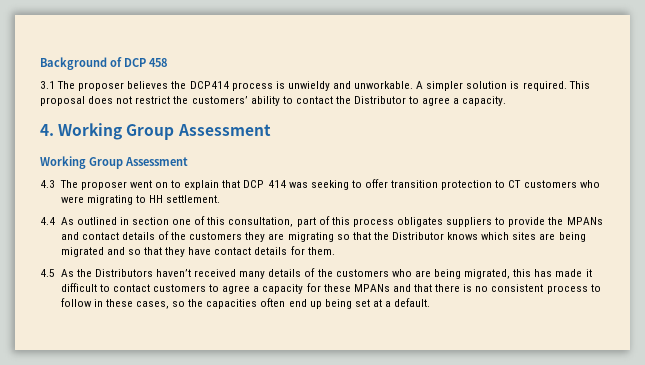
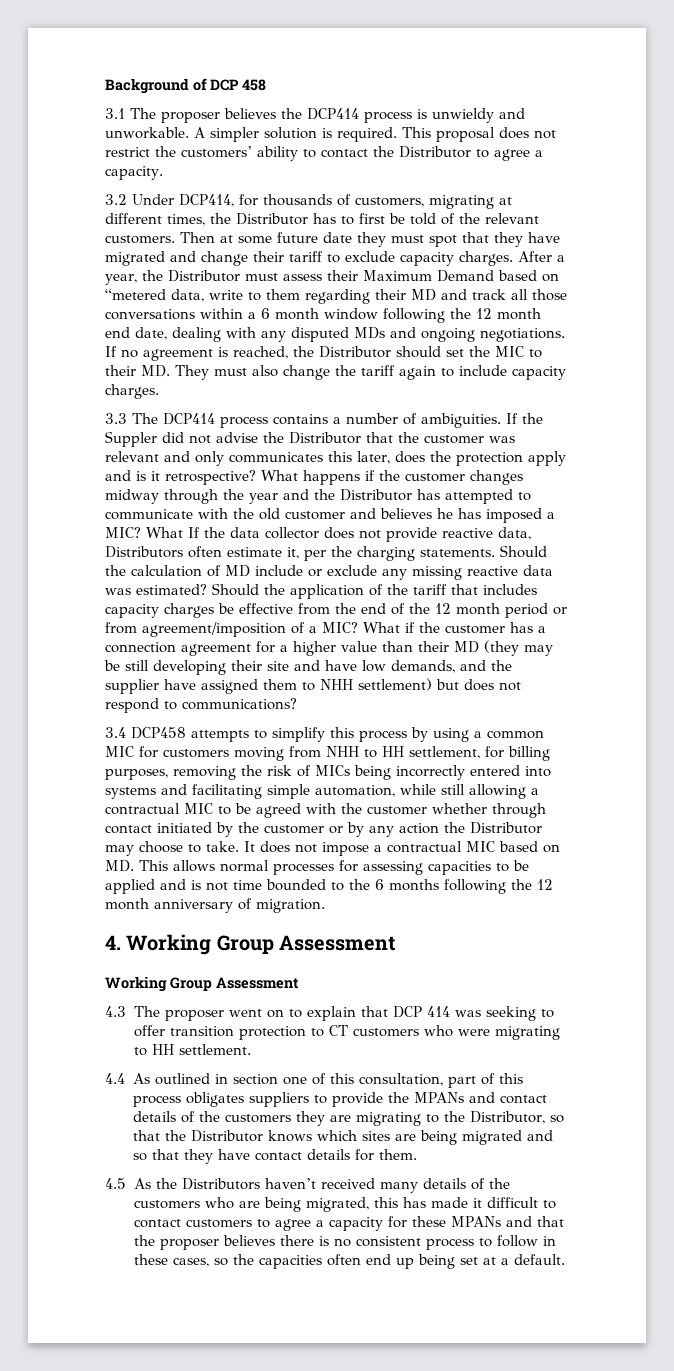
+ 3.2 Under DCP414, for thousands of customers, migrating at different times, the Distributor has to first be told of the relevant customers. Then at some future date they must spot that they have migrated and change their tariff to exclude capacity charges. After a year, the Distributor must assess their Maximum Demand based on “metered data, write to them regarding their MD and track all those conversations within a 6 month window following the 12 month end date, dealing with any disputed MDs and ongoing negotiations. If no agreement is reached, the Distributor should set the MIC to their MD. They must also change the tariff again to include capacity charges.
+ 3.3 The DCP414 process contains a number of ambiguities. If the Suppler did not advise the Distributor that the customer was relevant and only communicates this later, does the protection apply and is it retrospective? What happens if the customer changes midway through the year and the Distributor has attempted to communicate with the old customer and believes he has imposed a MIC? What If the data collector does not provide reactive data, Distributors often estimate it, per the charging statements. Should the calculation of MD include or exclude any missing reactive data was estimated? Should the application of the tariff that includes capacity charges be effective from the end of the 12 month period or from agreement/imposition of a MIC? What if the customer has a connection agreement for a higher value than their MD (they may be still developing their site and have low demands, and the supplier have assigned them to NHH settlement) but does not respond to communications?
+ 3.4 DCP458 attempts to simplify this process by using a common MIC for customers moving from NHH to HH settlement, for billing purposes, removing the risk of MICs being incorrectly entered into systems and facilitating simple automation, while still allowing a contractual MIC to be agreed with the customer whether through contact initiated by the customer or by any action the Distributor may choose to take. It does not impose a contractual MIC based on MD. This allows normal processes for assessing capacities to be applied and is not time bounded to the 6 months following the 12 month anniversary of migration.
- 4.4 As outlined in section one of this consultation, part of this process obligates suppliers to provide the MPANs and contact details of the customers they are migrating so that the Distributor knows which sites are being migrated and so that they have contact details for them.
+ 4.4 As outlined in section one of this consultation, part of this process obligates suppliers to provide the MPANs and contact details of the customers they are migrating to the Distributor, so that the Distributor knows which sites are being migrated and so that they have contact details for them.
- 4.5 As the Distributors haven’t received many details of the customers who are being migrated, this has made it difficult to contact customers to agree a capacity for these MPANs and that there is no consistent process to follow in these cases, so the capacities often end up being set at a default.
+ 4.5 As the Distributors haven’t received many details of the customers who are being migrated, this has made it difficult to contact customers to agree a capacity for these MPANs and that the proposer believes there is no consistent process to follow in these cases, so the capacities often end up being set at a default.

